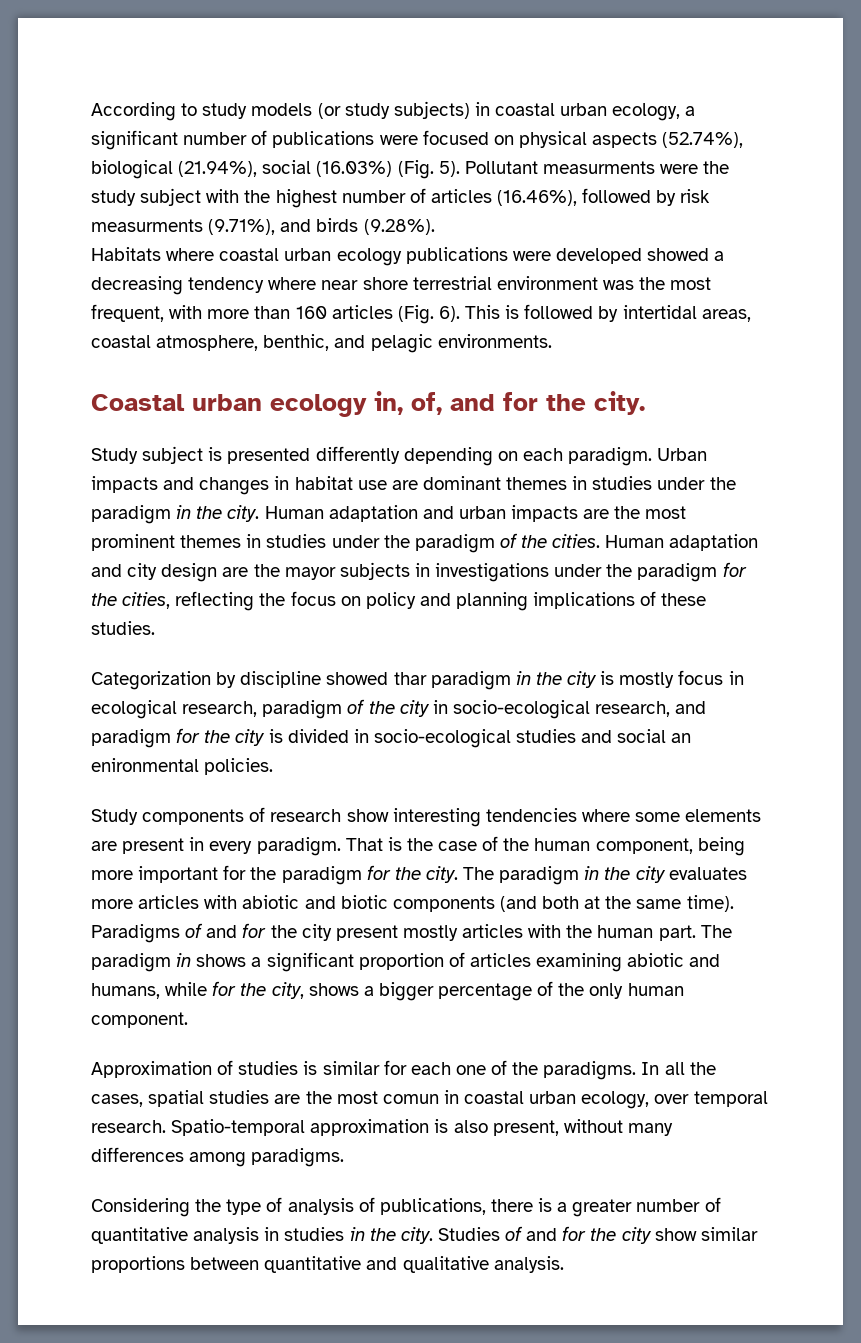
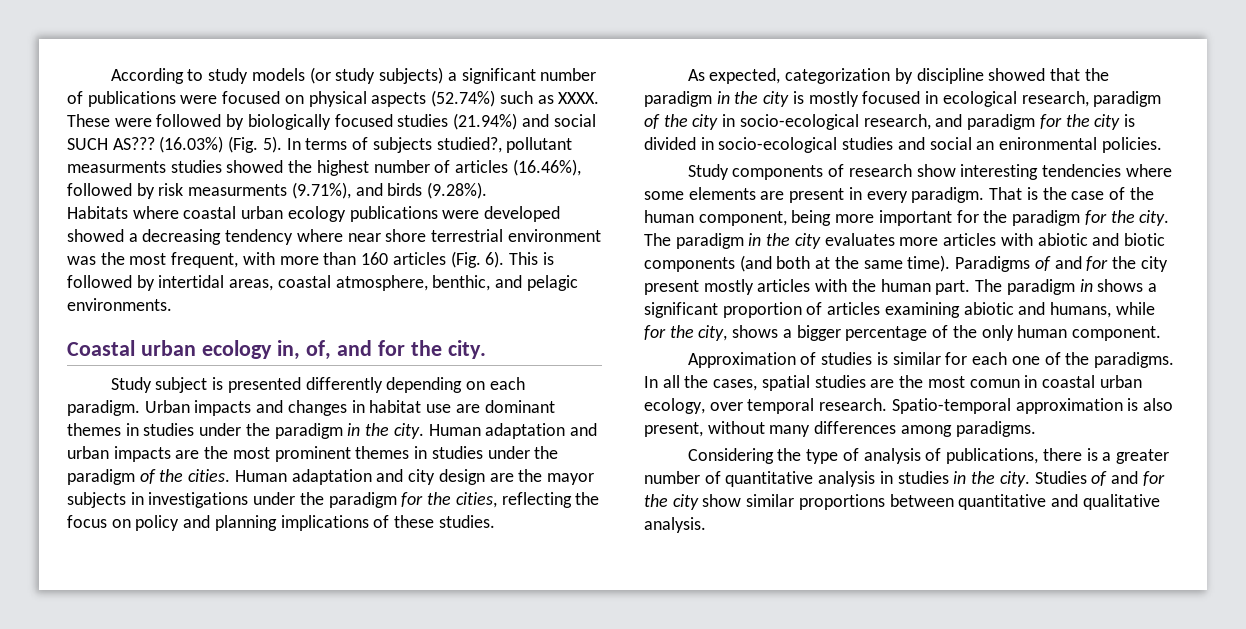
- According to study models (or study subjects) in coastal urban ecology, a significant number of publications were focused on physical aspects (52.74%), biological (21.94%), social (16.03%) (Fig. 5). Pollutant measurments were the study subject with the highest number of articles (16.46%), followed by risk measurments (9.71%), and birds (9.28%).
+ According to study models (or study subjects) a significant number of publications were focused on physical aspects (52.74%) such as XXXX. These were followed by biologically focused studies (21.94%) and social SUCH AS??? (16.03%) (Fig. 5). In terms of subjects studied?, pollutant measurments studies showed the highest number of articles (16.46%), followed by risk measurments (9.71%), and birds (9.28%).
- Categorization by discipline showed thar paradigm in the city is mostly focus in ecological research, paradigm of the city in socio-ecological research, and paradigm for the city is divided in socio-ecological studies and social an enironmental policies.
+ As expected, categorization by discipline showed that the paradigm in the city is mostly focused in ecological research, paradigm of the city in socio-ecological research, and paradigm for the city is divided in socio-ecological studies and social an enironmental policies.

